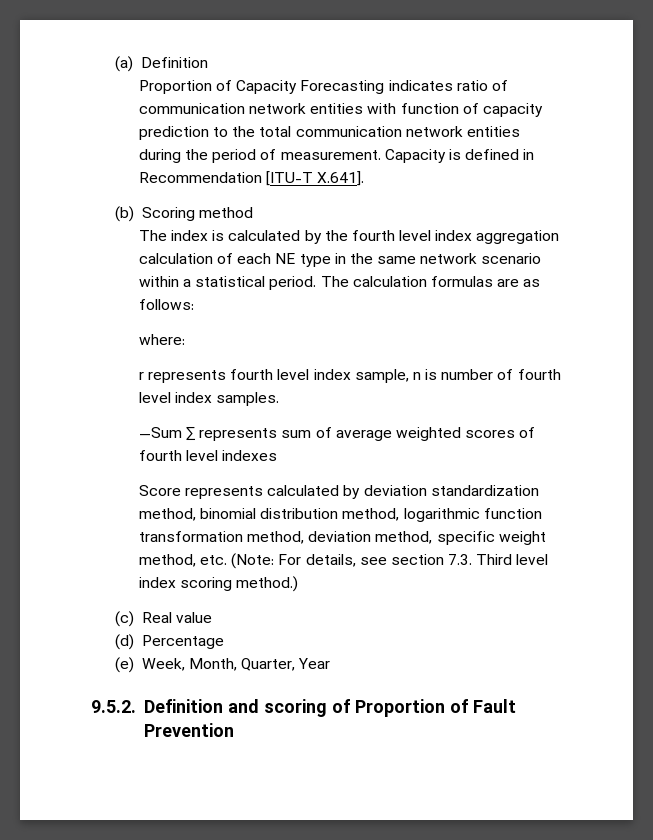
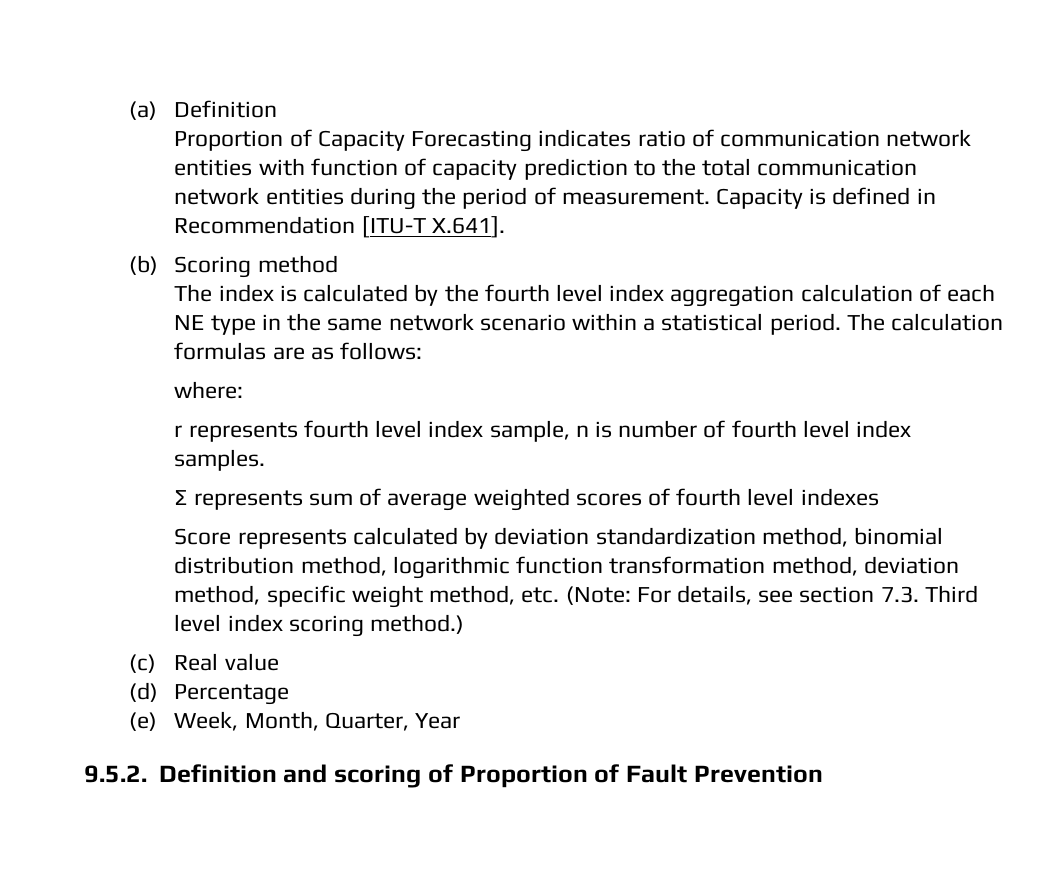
- —Sum ∑ represents sum of average weighted scores of fourth level indexes
+ ∑ represents sum of average weighted scores of fourth level indexes

